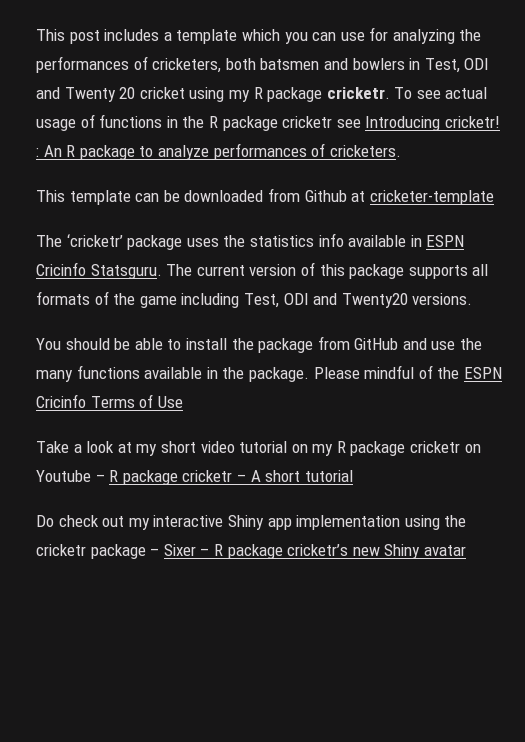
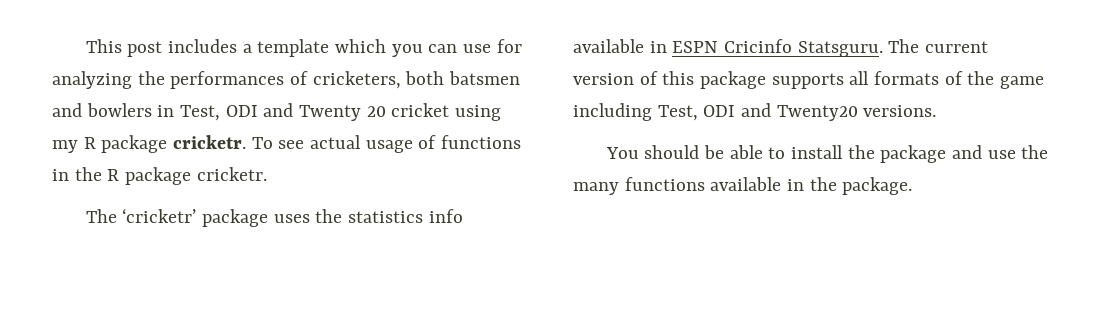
- To see actual usage of functions in the R package cricketr see Introducing cricketr! : An R package to analyze performances of cricketers.
- This template can be downloaded from Github at cricketer-template
+ To see actual usage of functions in the R package cricketr.
- You should be able to install the package from GitHub and use the many functions available in the package. Please mindful of the ESPN Cricinfo Terms of Use
- Take a look at my short video tutorial on my R package cricketr on Youtube – R package cricketr – A short tutorial
- Do check out my interactive Shiny app implementation using the cricketr package – Sixer – R package cricketr’s new Shiny avatar
+ You should be able to install the package and use the many functions available in the package.

